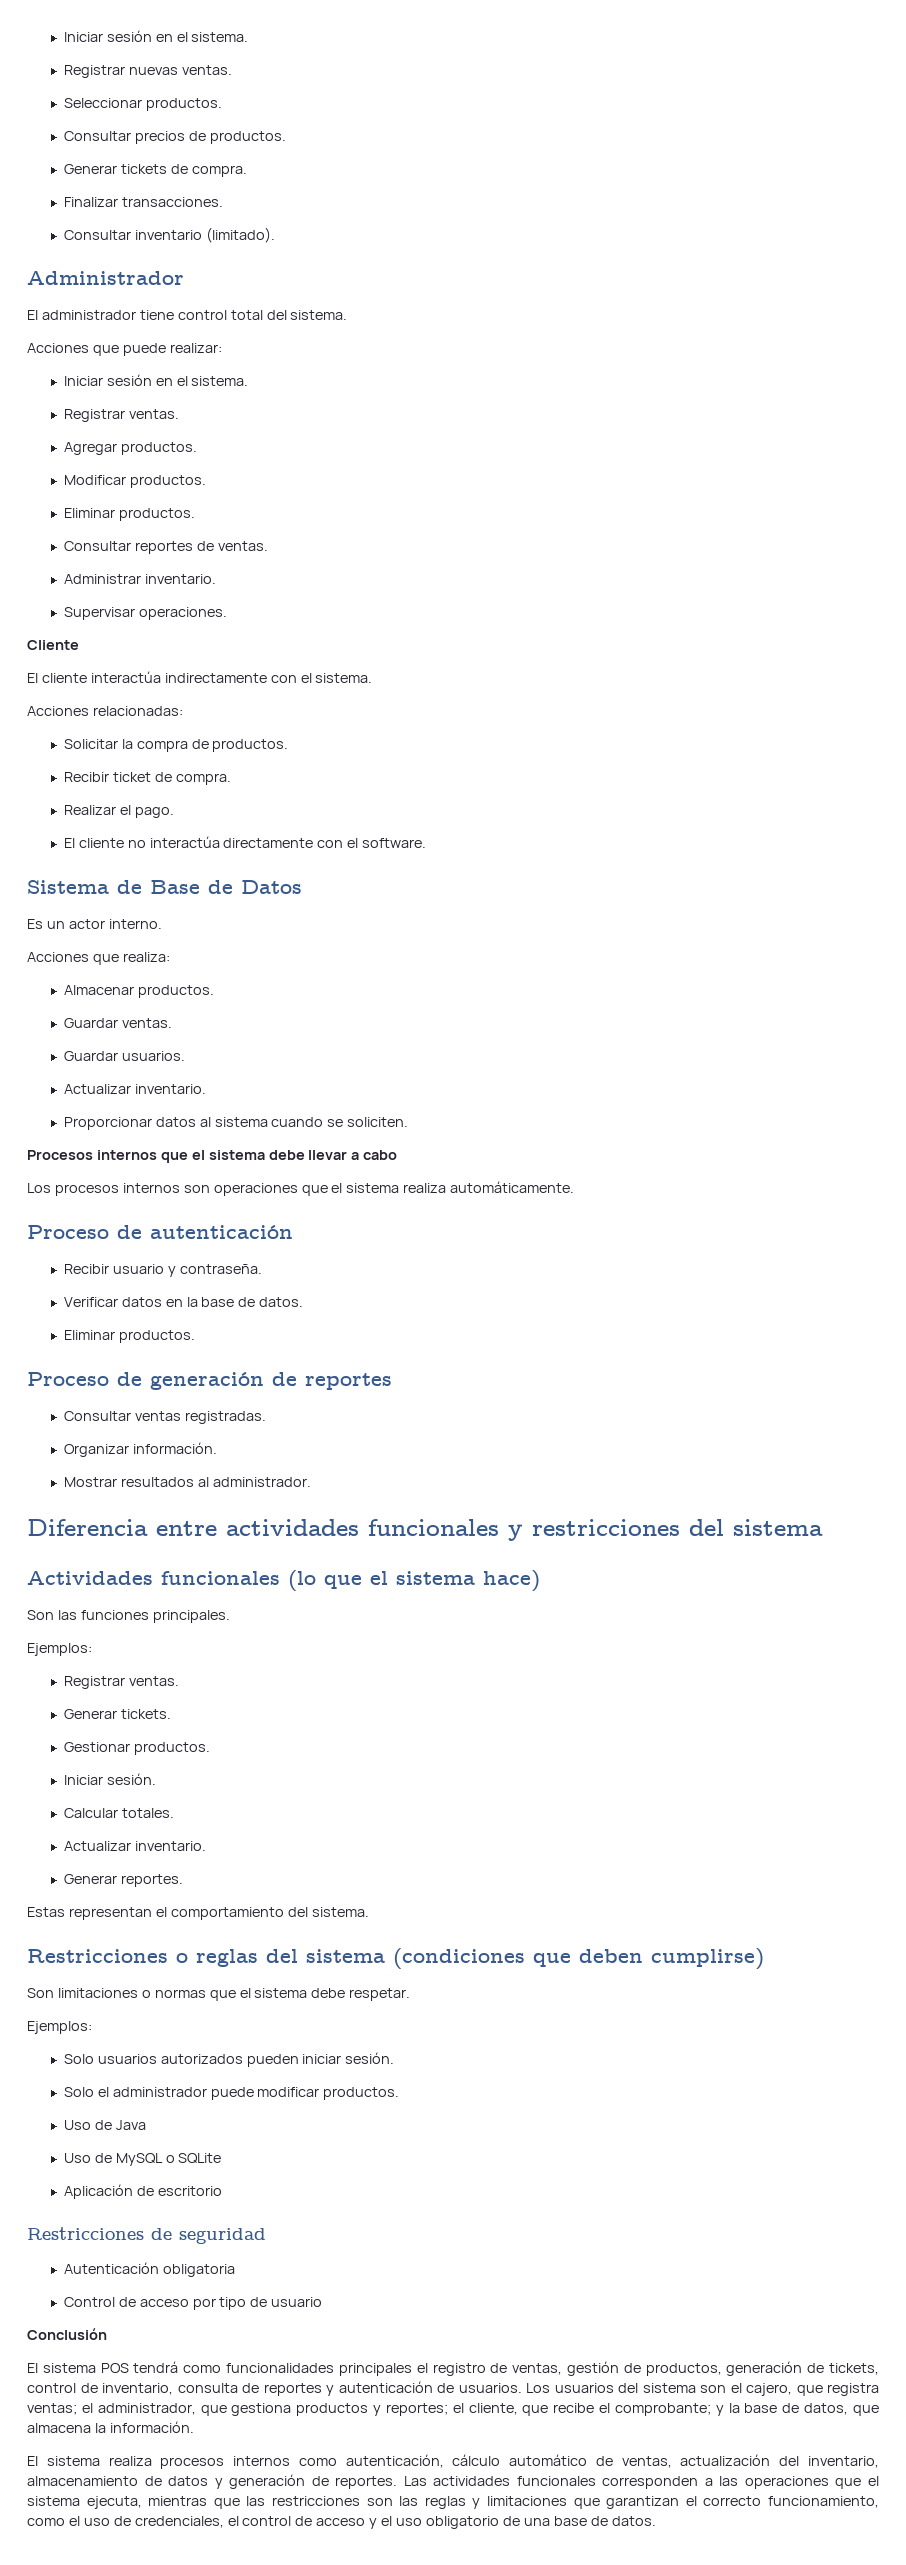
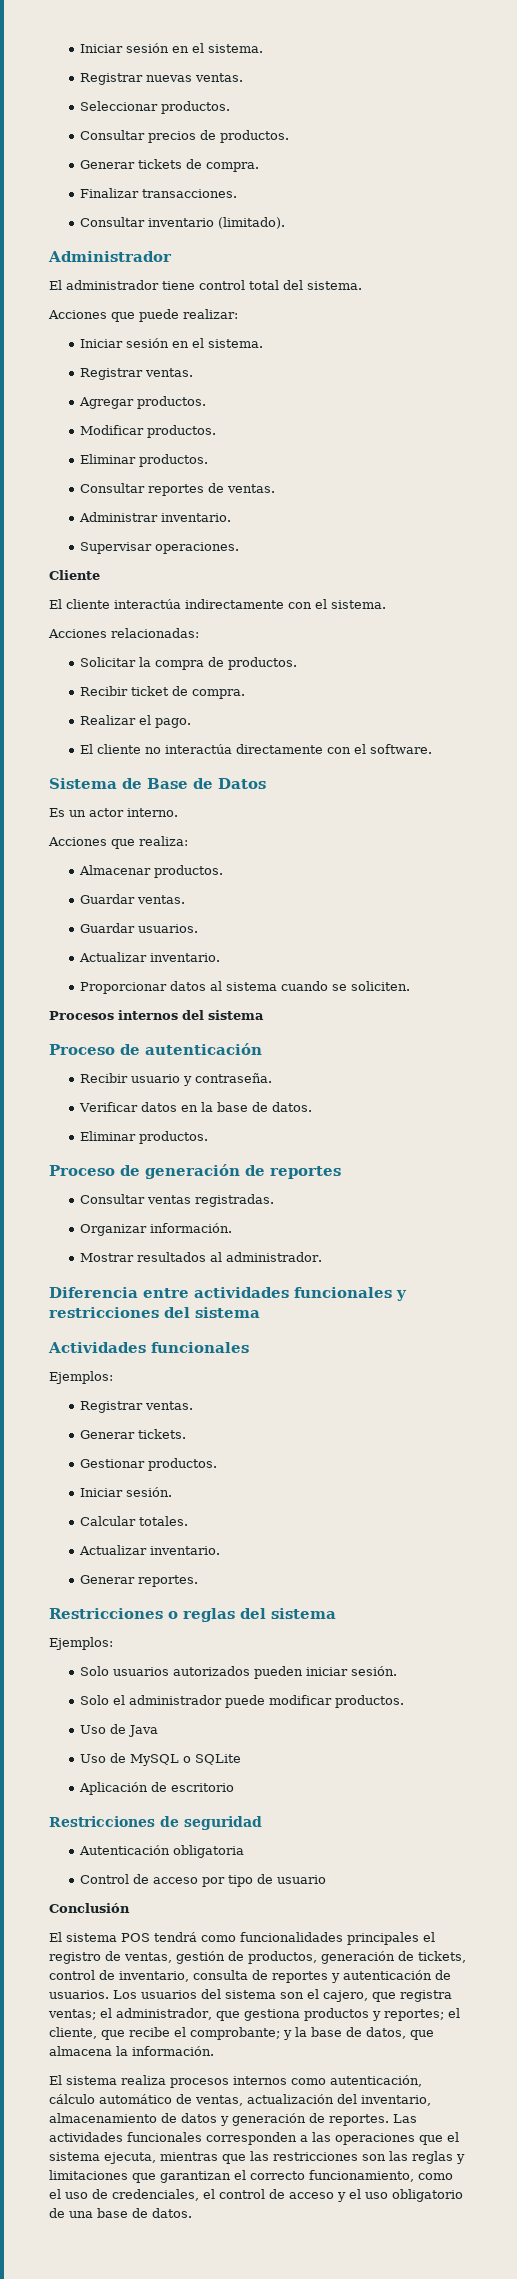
- Procesos internos que el sistema debe llevar a cabo
- Los procesos internos son operaciones que el sistema realiza automáticamente.
+ Procesos internos del sistema
- Actividades funcionales (lo que el sistema hace)
- Son las funciones principales.
+ Actividades funcionales
- Estas representan el comportamiento del sistema.
- Restricciones o reglas del sistema (condiciones que deben cumplirse)
- Son limitaciones o normas que el sistema debe respetar.
+ Restricciones o reglas del sistema

